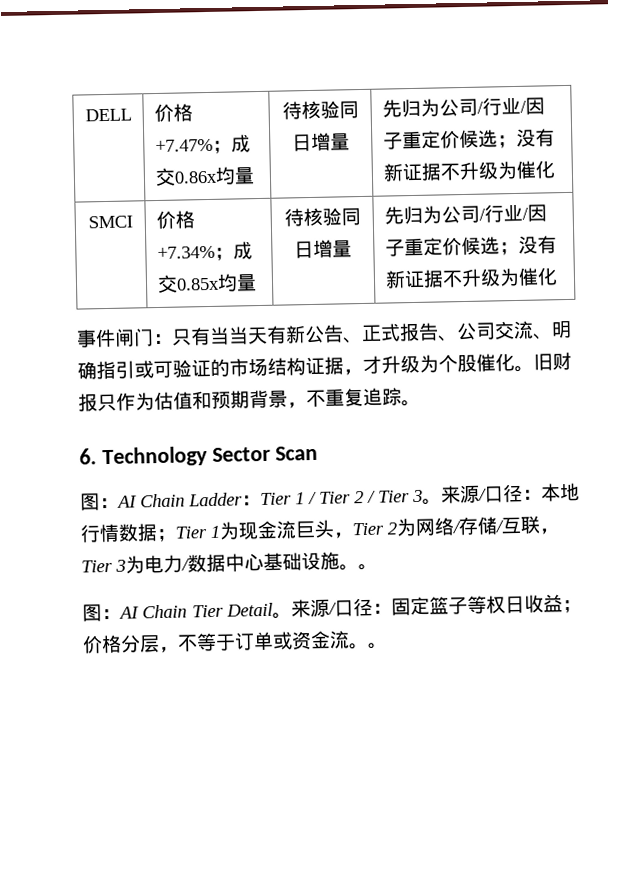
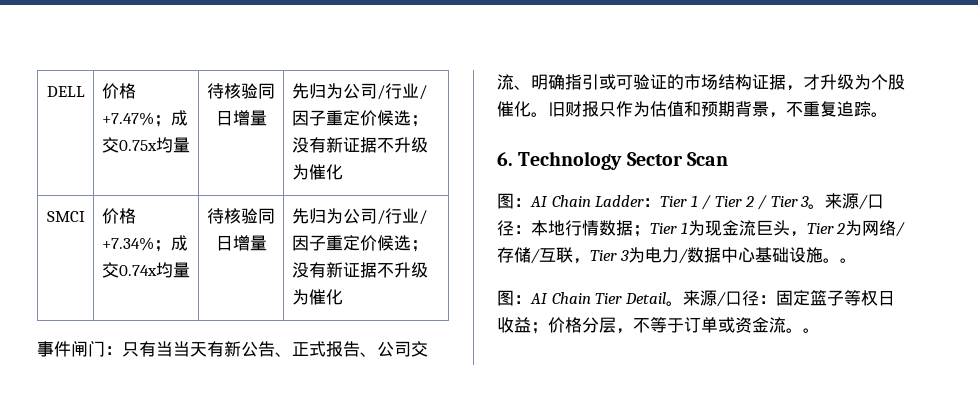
- DELL | 价格+7.47%；成交0.86x均量 | 待核验同日增量 | 先归为公司/行业/因子重定价候选；没有新证据不升级为催化
+ DELL | 价格+7.47%；成交0.75x均量 | 待核验同日增量 | 先归为公司/行业/因子重定价候选；没有新证据不升级为催化
- SMCI | 价格+7.34%；成交0.85x均量 | 待核验同日增量 | 先归为公司/行业/因子重定价候选；没有新证据不升级为催化
+ SMCI | 价格+7.34%；成交0.74x均量 | 待核验同日增量 | 先归为公司/行业/因子重定价候选；没有新证据不升级为催化

